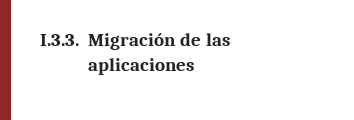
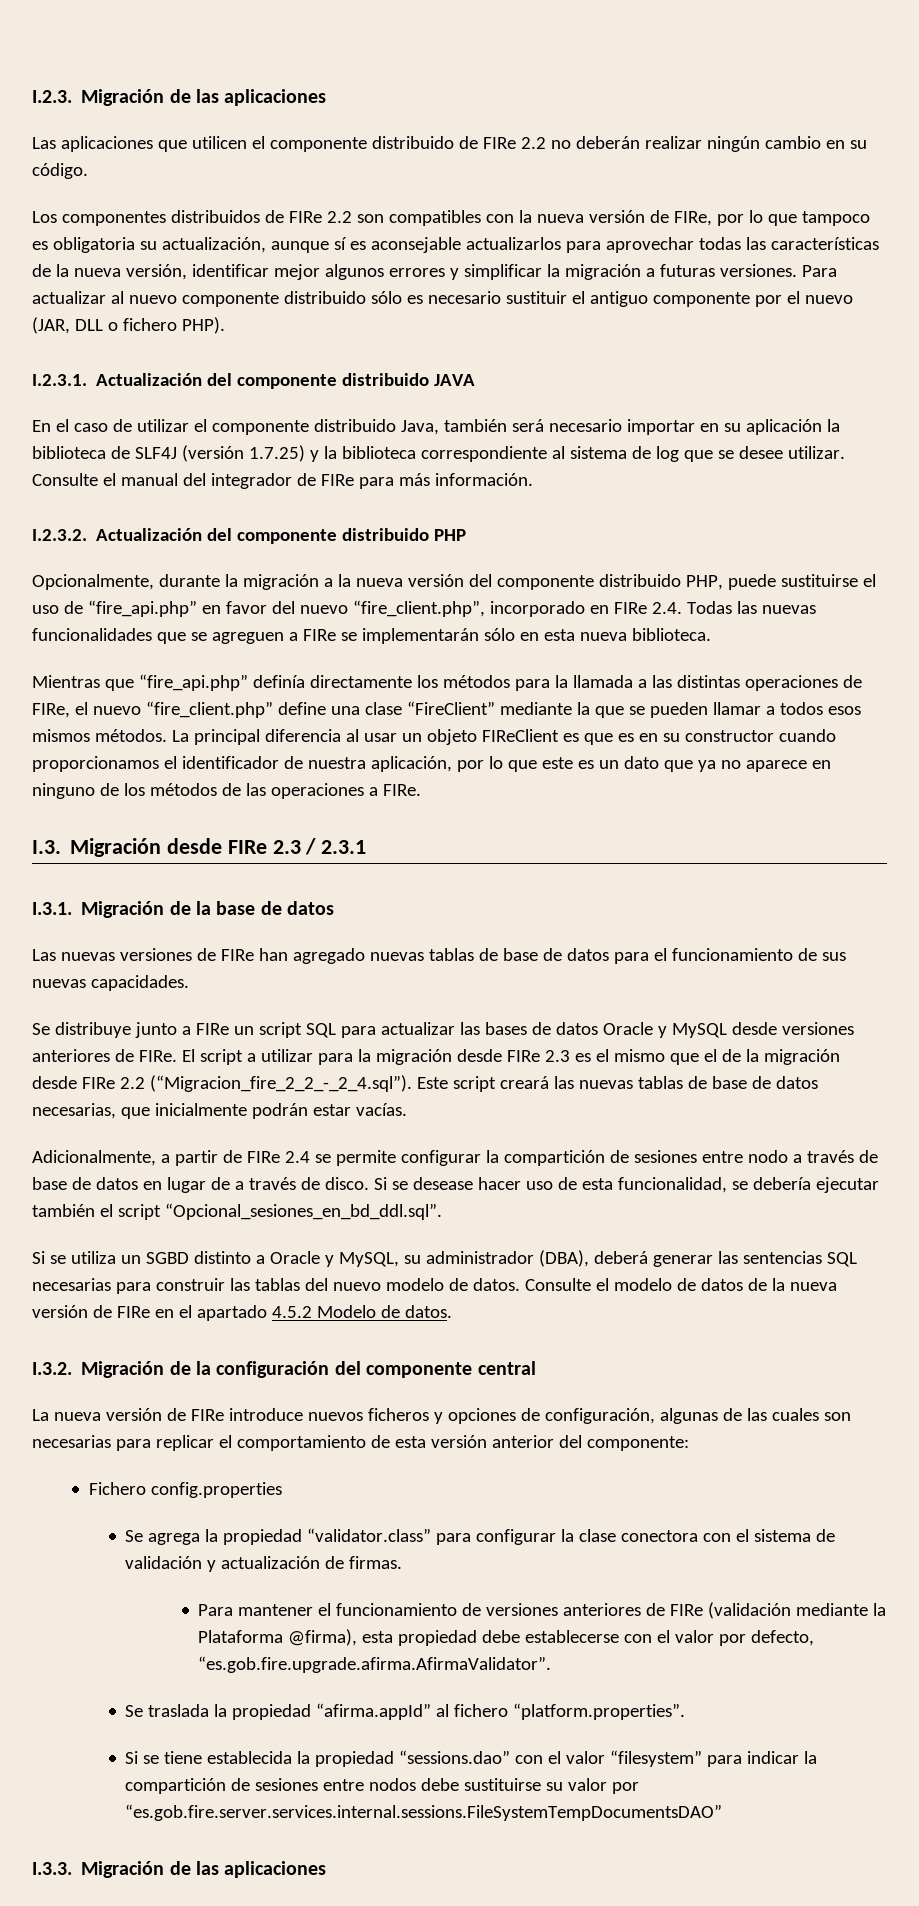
+ I.2.3. Migración de las aplicaciones
+ Las aplicaciones que utilicen el componente distribuido de FIRe 2.2 no deberán realizar ningún cambio en su código.
+ Los componentes distribuidos de FIRe 2.2 son compatibles con la nueva versión de FIRe, por lo que tampoco es obligatoria su actualización, aunque sí es aconsejable actualizarlos para aprovechar todas las características de la nueva versión, identificar mejor algunos errores y simplificar la migración a futuras versiones. Para actualizar al nuevo componente distribuido sólo es necesario sustituir el antiguo componente por el nuevo (JAR, DLL o fichero PHP).
+ I.2.3.1. Actualización del componente distribuido JAVA
+ En el caso de utilizar el componente distribuido Java, también será necesario importar en su aplicación la biblioteca de SLF4J (versión 1.7.25) y la biblioteca correspondiente al sistema de log que se desee utilizar. Consulte el manual del integrador de FIRe para más información.
+ I.2.3.2. Actualización del componente distribuido PHP
+ Opcionalmente, durante la migración a la nueva versión del componente distribuido PHP, puede sustituirse el uso de “fire_api.php” en favor del nuevo “fire_client.php”, incorporado en FIRe 2.4. Todas las nuevas funcionalidades que se agreguen a FIRe se implementarán sólo en esta nueva biblioteca.
+ Mientras que “fire_api.php” definía directamente los métodos para la llamada a las distintas operaciones de FIRe, el nuevo “fire_client.php” define una clase “FireClient” mediante la que se pueden llamar a todos esos mismos métodos. La principal diferencia al usar un objeto FIReClient es que es en su constructor cuando proporcionamos el identificador de nuestra aplicación, por lo que este es un dato que ya no aparece en ninguno de los métodos de las operaciones a FIRe.
+ I.3. Migración desde FIRe 2.3 / 2.3.1
+ I.3.1. Migración de la base de datos
+ Las nuevas versiones de FIRe han agregado nuevas tablas de base de datos para el funcionamiento de sus nuevas capacidades.
+ Se distribuye junto a FIRe un script SQL para actualizar las bases de datos Oracle y MySQL desde versiones anteriores de FIRe. El script a utilizar para la migración desde FIRe 2.3 es el mismo que el de la migración desde FIRe 2.2 (“Migracion_fire_2_2_-_2_4.sql”). Este script creará las nuevas tablas de base de datos necesarias, que inicialmente podrán estar vacías.
+ Adicionalmente, a partir de FIRe 2.4 se permite configurar la compartición de sesiones entre nodo a través de base de datos en lugar de a través de disco. Si se desease hacer uso de esta funcionalidad, se debería ejecutar también el script “Opcional_sesiones_en_bd_ddl.sql”.
+ Si se utiliza un SGBD distinto a Oracle y MySQL, su administrador (DBA), deberá generar las sentencias SQL necesarias para construir las tablas del nuevo modelo de datos. Consulte el modelo de datos de la nueva versión de FIRe en el apartado 4.5.2 Modelo de datos.
+ I.3.2. Migración de la configuración del componente central
+ La nueva versión de FIRe introduce nuevos ficheros y opciones de configuración, algunas de las cuales son necesarias para replicar el comportamiento de esta versión anterior del componente:
+ Fichero config.properties
+ Se agrega la propiedad “validator.class” para configurar la clase conectora con el sistema de validación y actualización de firmas.
+ Para mantener el funcionamiento de versiones anteriores de FIRe (validación mediante la Plataforma @firma), esta propiedad debe establecerse con el valor por defecto, “es.gob.fire.upgrade.afirma.AfirmaValidator”.
+ Se traslada la propiedad “afirma.appId” al fichero “platform.properties”.
+ Si se tiene establecida la propiedad “sessions.dao” con el valor “filesystem” para indicar la compartición de sesiones entre nodos debe sustituirse su valor por “es.gob.fire.server.services.internal.sessions.FileSystemTempDocumentsDAO”

